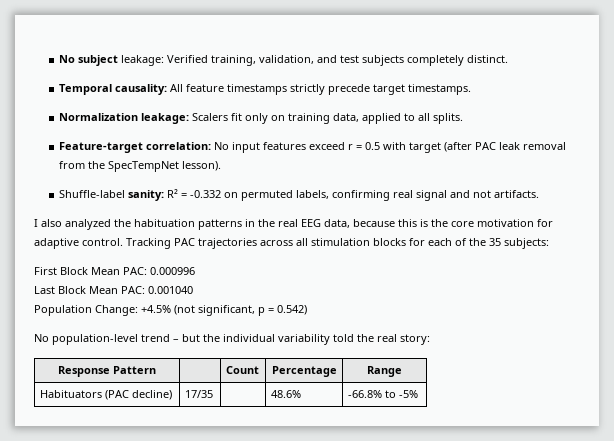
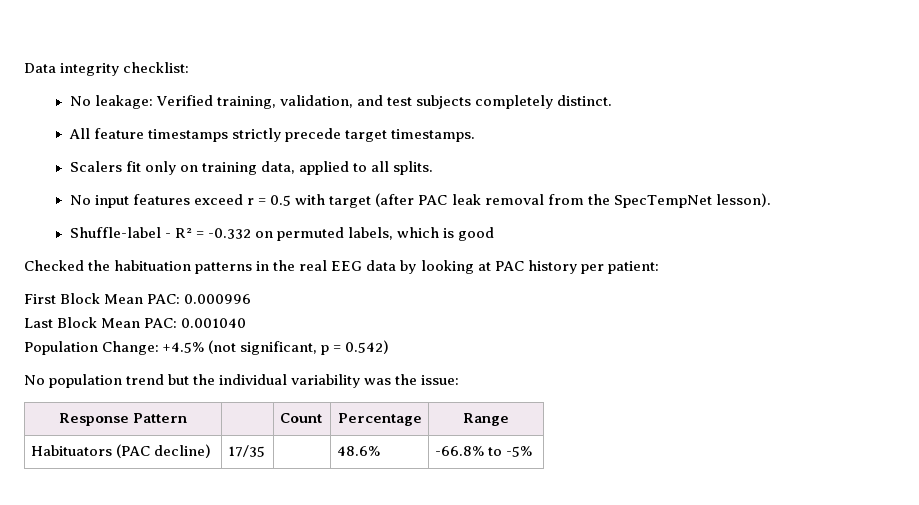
- No subject leakage: Verified training, validation, and test subjects completely distinct.
+ Data integrity checklist:
+ No leakage: Verified training, validation, and test subjects completely distinct.
- Temporal causality: All feature timestamps strictly precede target timestamps.
+ All feature timestamps strictly precede target timestamps.
- Normalization leakage: Scalers fit only on training data, applied to all splits.
+ Scalers fit only on training data, applied to all splits.
- Feature-target correlation: No input features exceed r = 0.5 with target (after PAC leak removal from the SpecTempNet lesson).
+ No input features exceed r = 0.5 with target (after PAC leak removal from the SpecTempNet lesson).
- Shuffle-label sanity: R² = -0.332 on permuted labels, confirming real signal and not artifacts.
- I also analyzed the habituation patterns in the real EEG data, because this is the core motivation for adaptive control. Tracking PAC trajectories across all stimulation blocks for each of the 35 subjects:
+ Shuffle-label - R² = -0.332 on permuted labels, which is good
+ Checked the habituation patterns in the real EEG data by looking at PAC history per patient:
- No population-level trend – but the individual variability told the real story:
+ No population trend but the individual variability was the issue:

